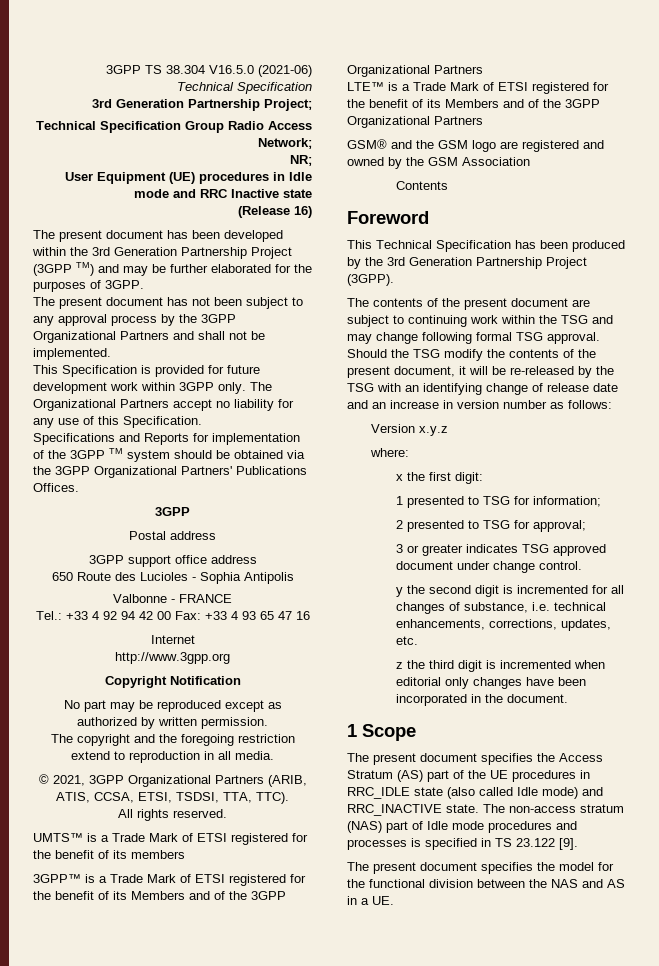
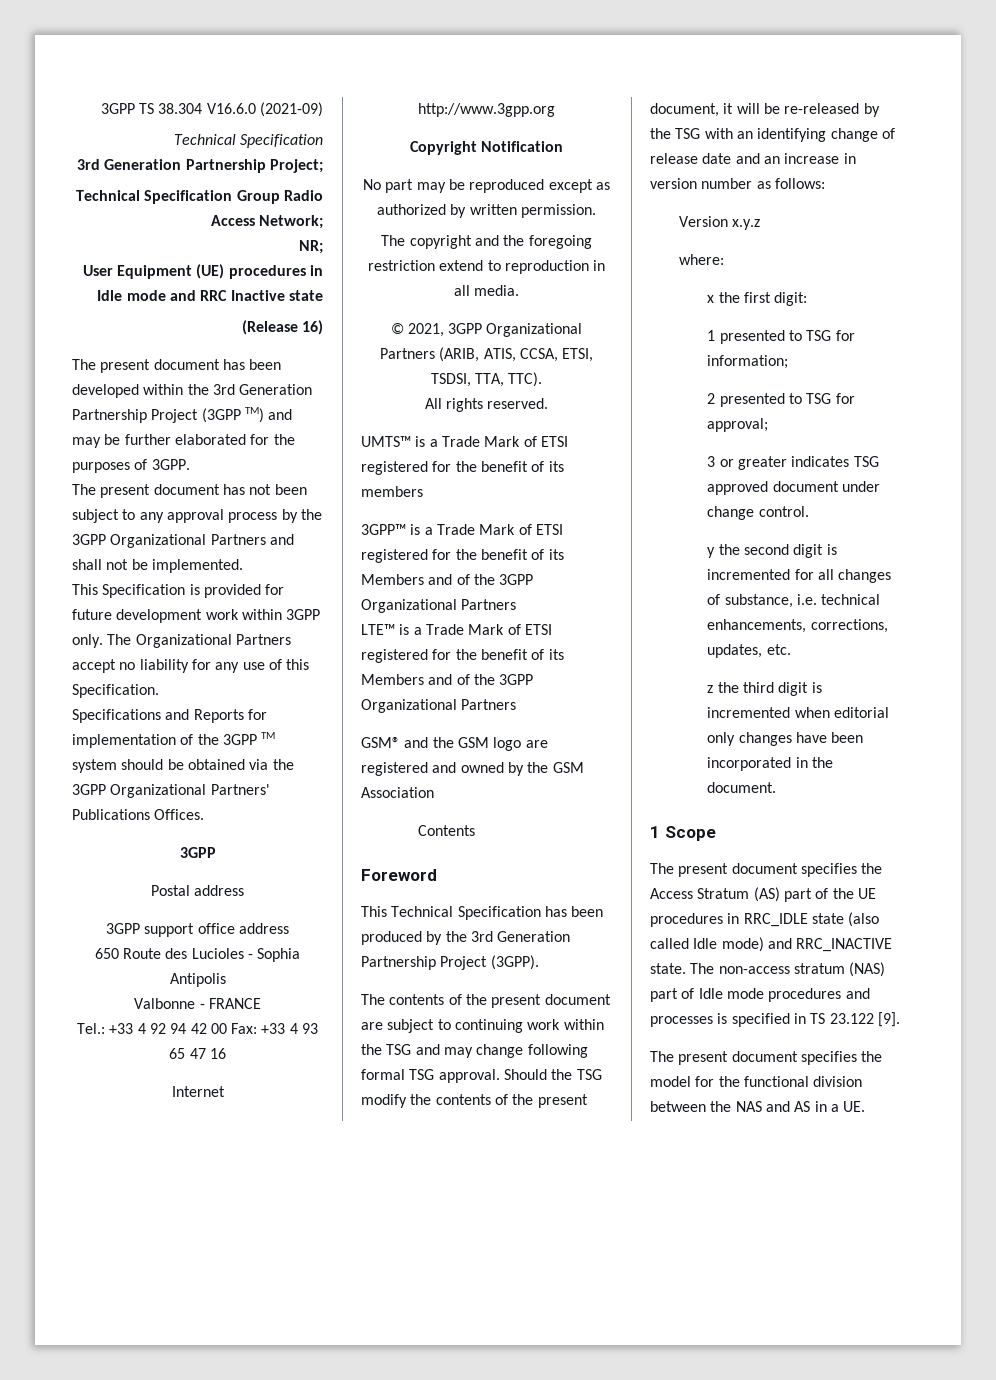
- 3GPP TS 38.304 V16.5.0 (2021-06)
+ 3GPP TS 38.304 V16.6.0 (2021-09)

